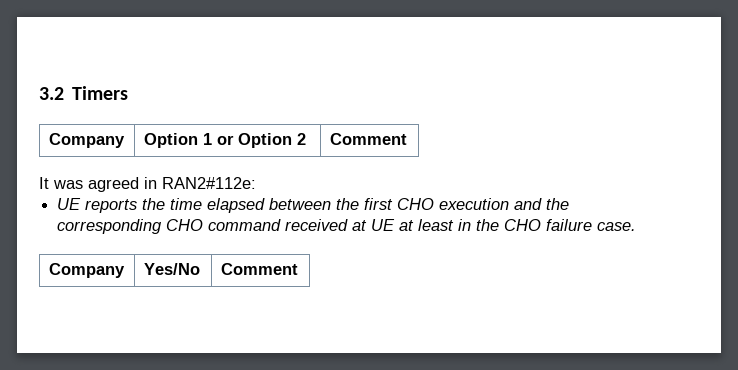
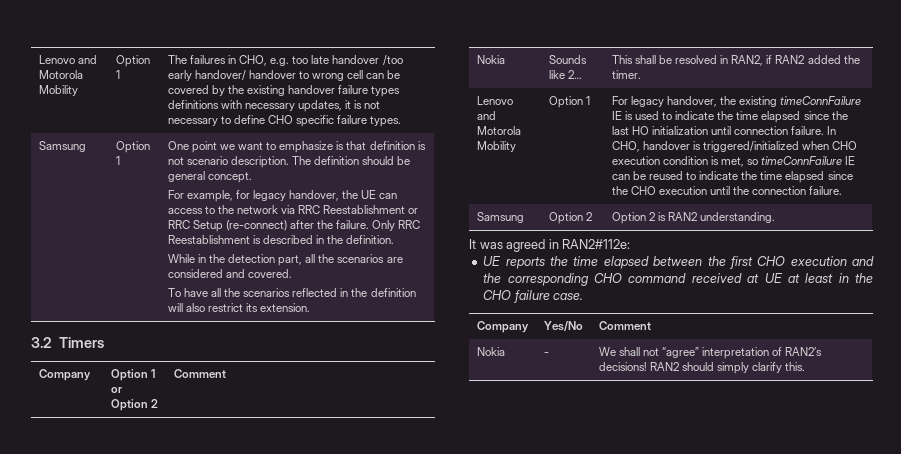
+ Lenovo and Motorola Mobility | Option 1 | The failures in CHO, e.g. too late handover /too early handover/ handover to wrong cell can be covered by the existing handover failure types definitions with necessary updates, it is not necessary to define CHO specific failure types.
+ Samsung | Option 1 | One point we want to emphasize is that definition is not scenario description. The definition should be general concept.
+ For example, for legacy handover, the UE can access to the network via RRC Reestablishment or RRC Setup (re-connect) after the failure. Only RRC Reestablishment is described in the definition.
+ While in the detection part, all the scenarios are considered and covered.
+ To have all the scenarios reflected in the definition will also restrict its extension.
+ Nokia | Sounds like 2… | This shall be resolved in RAN2, if RAN2 added the timer.
+ Lenovo and Motorola Mobility | Option 1 | For legacy handover, the existing timeConnFailure IE is used to indicate the time elapsed since the last HO initialization until connection failure. In CHO, handover is triggered/initialized when CHO execution condition is met, so timeConnFailure IE can be reused to indicate the time elapsed since the CHO execution until the connection failure.
+ Samsung | Option 2 | Option 2 is RAN2 understanding.
+ Nokia | - | We shall not “agree” interpretation of RAN2’s decisions! RAN2 should simply clarify this.

